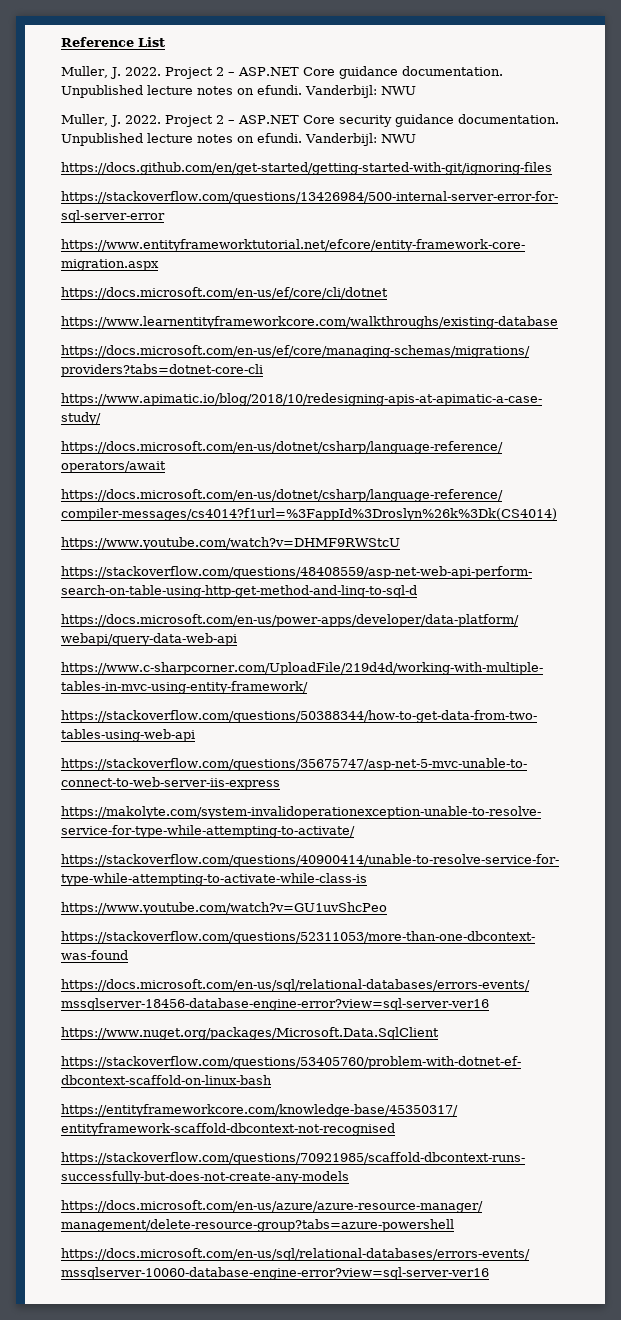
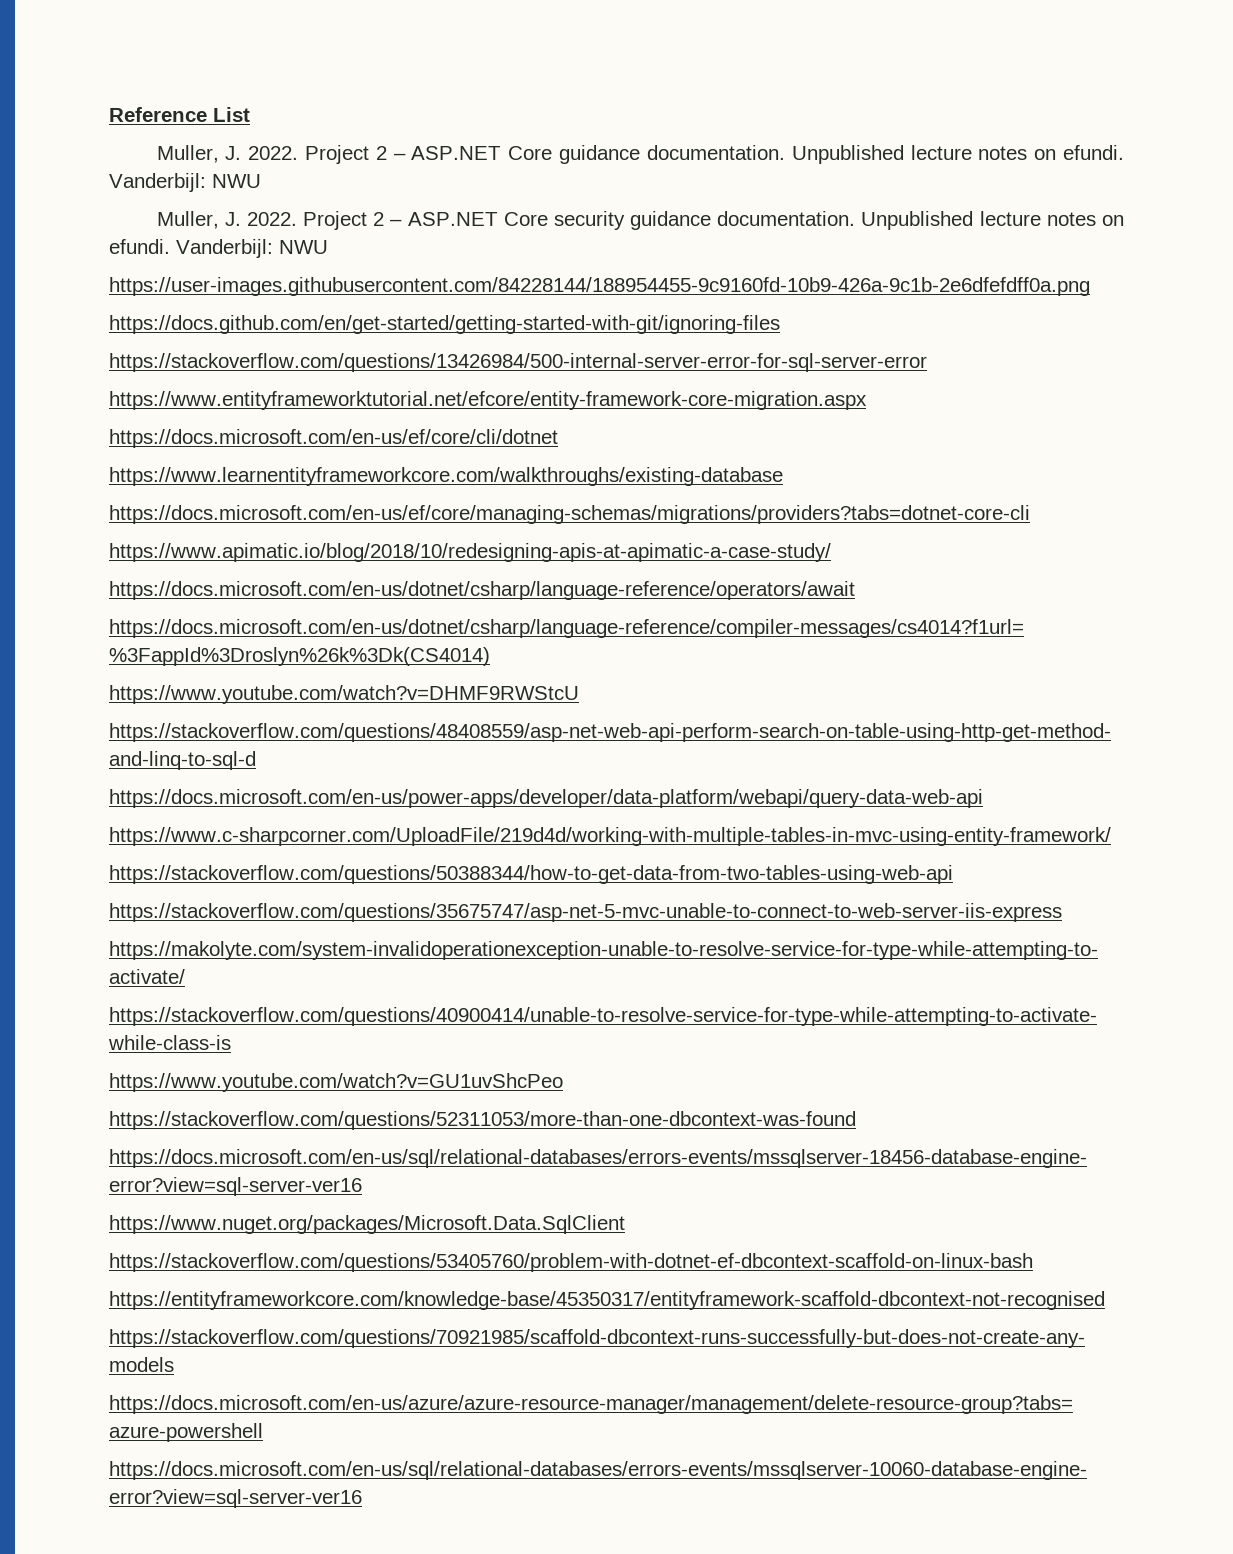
+ https://user-images.githubusercontent.com/84228144/188954455-9c9160fd-10b9-426a-9c1b-2e6dfefdff0a.png

